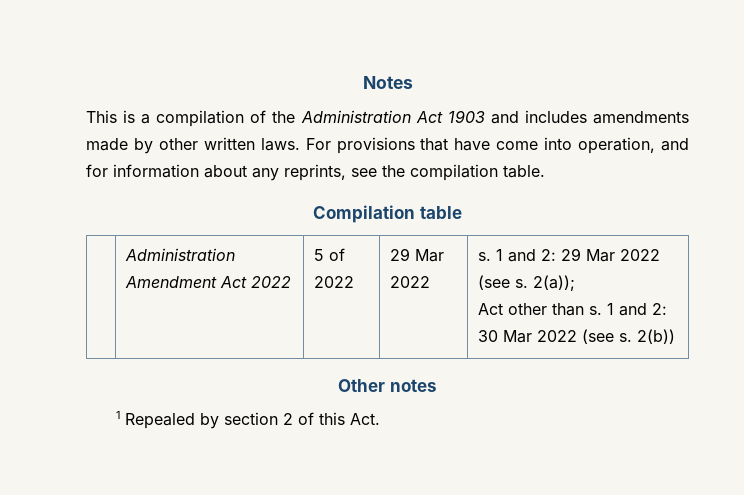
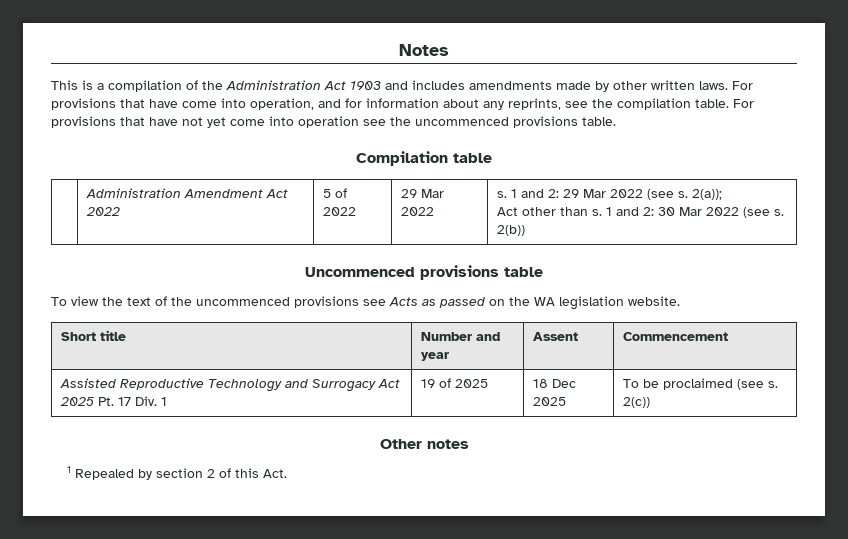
+ For provisions that have not yet come into operation see the uncommenced provisions table.
+ Uncommenced provisions table
+ To view the text of the uncommenced provisions see Acts as passed on the WA legislation website.
+ Short title | Number and year | Assent | Commencement
+ Assisted Reproductive Technology and Surrogacy Act 2025 Pt. 17 Div. 1 | 19 of 2025 | 18 Dec 2025 | To be proclaimed (see s. 2(c))

